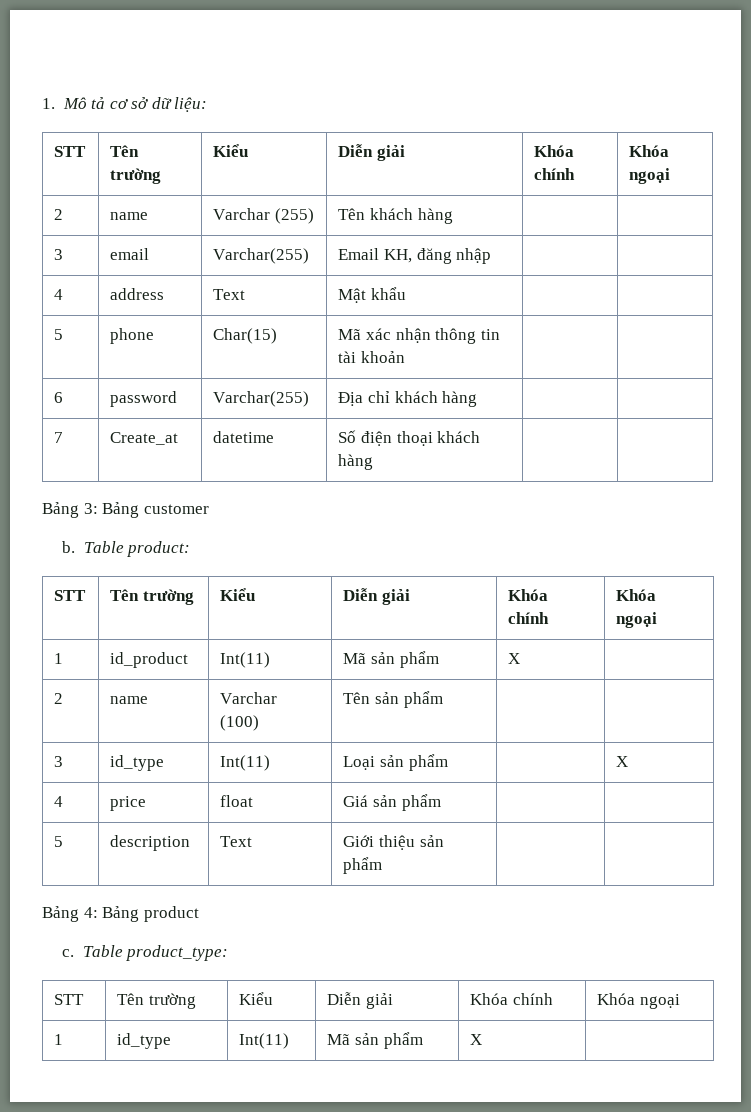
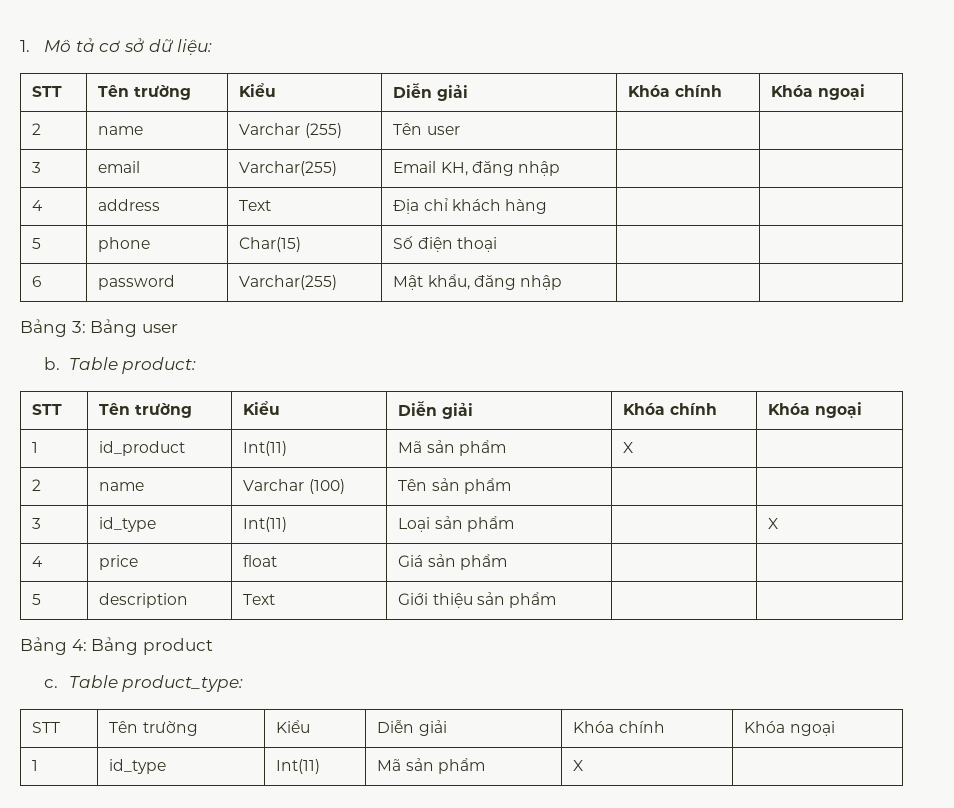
- 2 | name | Varchar (255) | Tên khách hàng | |
+ 2 | name | Varchar (255) | Tên user | |
- 4 | address | Text | Mật khẩu | |
+ 4 | address | Text | Địa chỉ khách hàng | |
- 5 | phone | Char(15) | Mã xác nhận thông tin tài khoản | |
- 6 | password | Varchar(255) | Địa chỉ khách hàng | |
- 7 | Create_at | datetime | Số điện thoại khách hàng | |
+ 5 | phone | Char(15) | Số điện thoại | |
+ 6 | password | Varchar(255) | Mật khẩu, đăng nhập | |
- Bảng 3: Bảng customer
+ Bảng 3: Bảng user

